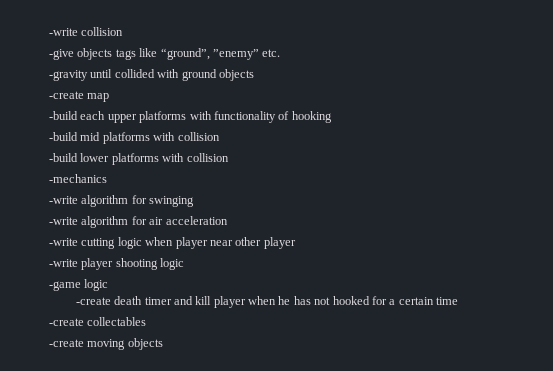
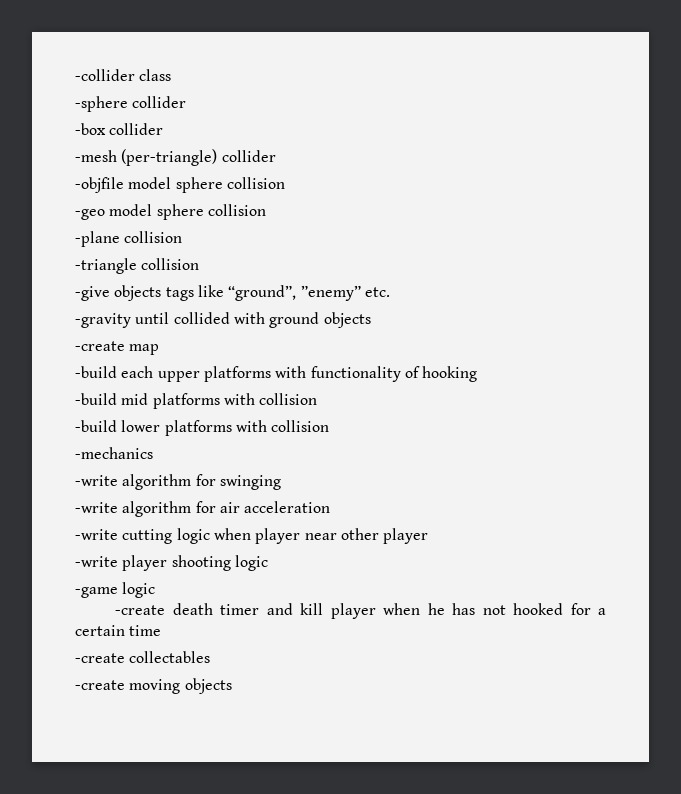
- -write collision
+ -collider class
+ -sphere collider
+ -box collider
+ -mesh (per-triangle) collider
+ -objfile model sphere collision
+ -geo model sphere collision
+ -plane collision
+ -triangle collision

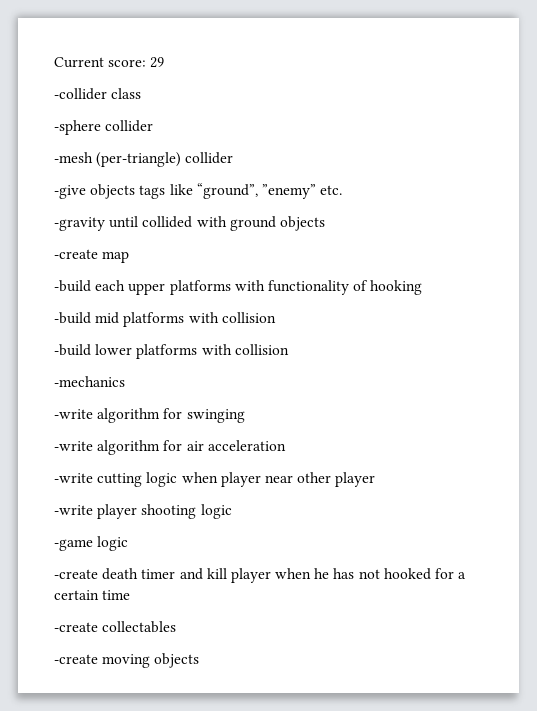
+ Current score: 29
- -box collider
- -objfile model sphere collision
- -geo model sphere collision
- -plane collision
- -triangle collision

